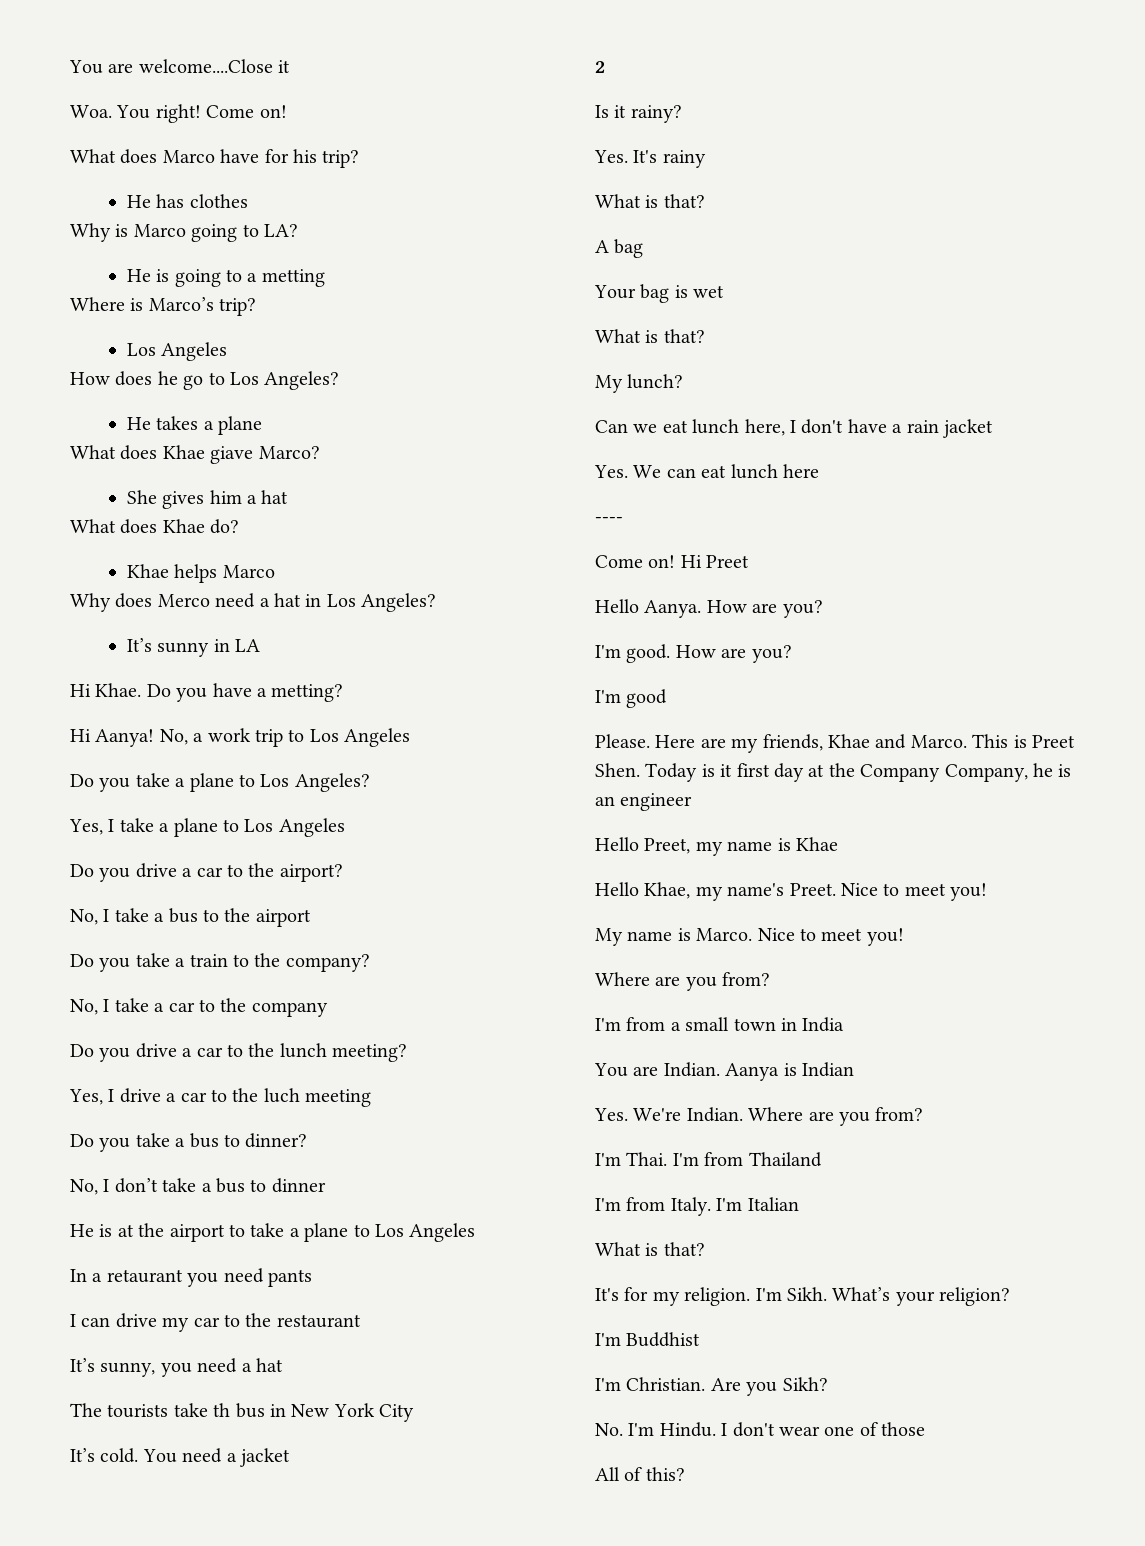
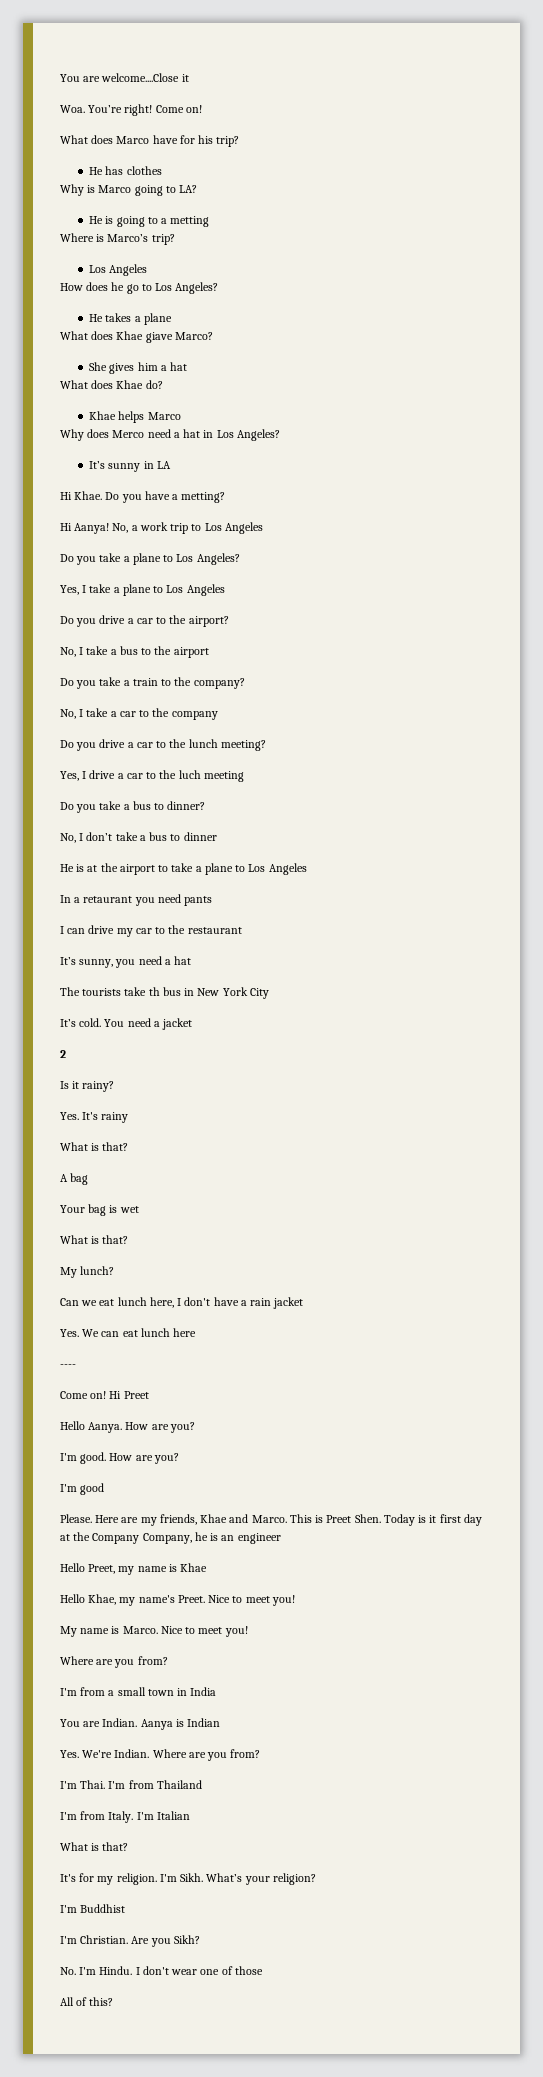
- Woa. You right!
+ Woa. You’re right!

